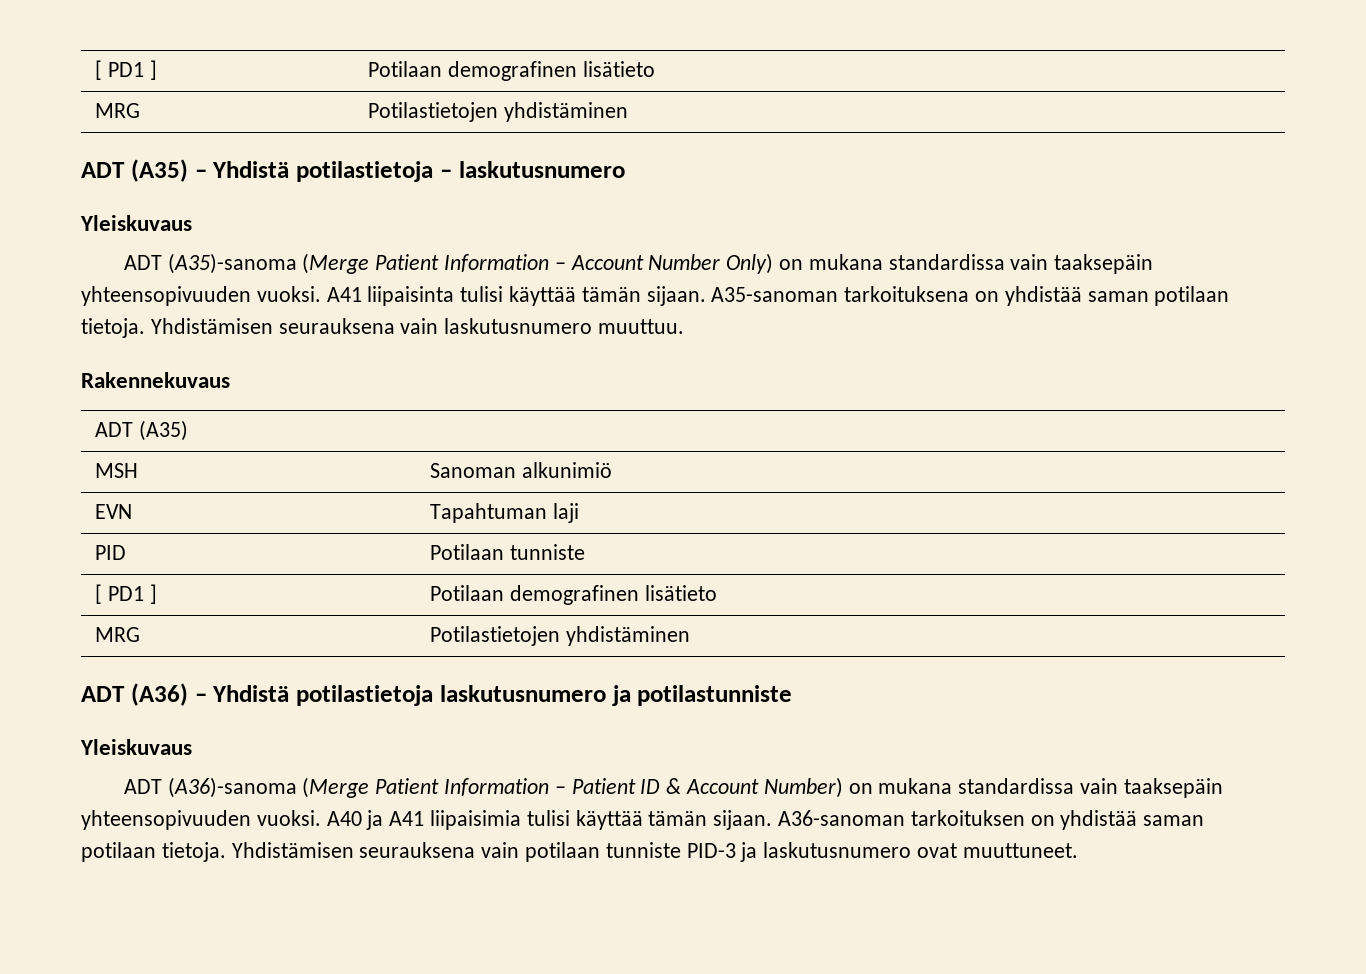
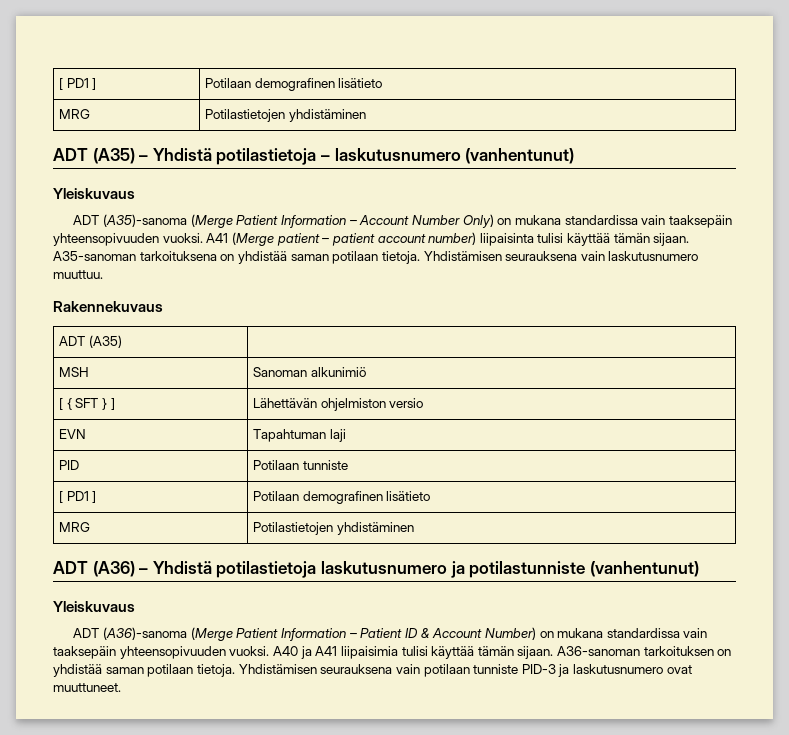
- ADT (A35) – Yhdistä potilastietoja – laskutusnumero
+ ADT (A35) – Yhdistä potilastietoja – laskutusnumero (vanhentunut)
- A41 liipaisinta tulisi käyttää tämän sijaan.
+ A41 (Merge patient – patient account number) liipaisinta tulisi käyttää tämän sijaan.
+ [ { SFT } ] | Lähettävän ohjelmiston versio
- ADT (A36) – Yhdistä potilastietoja laskutusnumero ja potilastunniste
+ ADT (A36) – Yhdistä potilastietoja laskutusnumero ja potilastunniste (vanhentunut)

